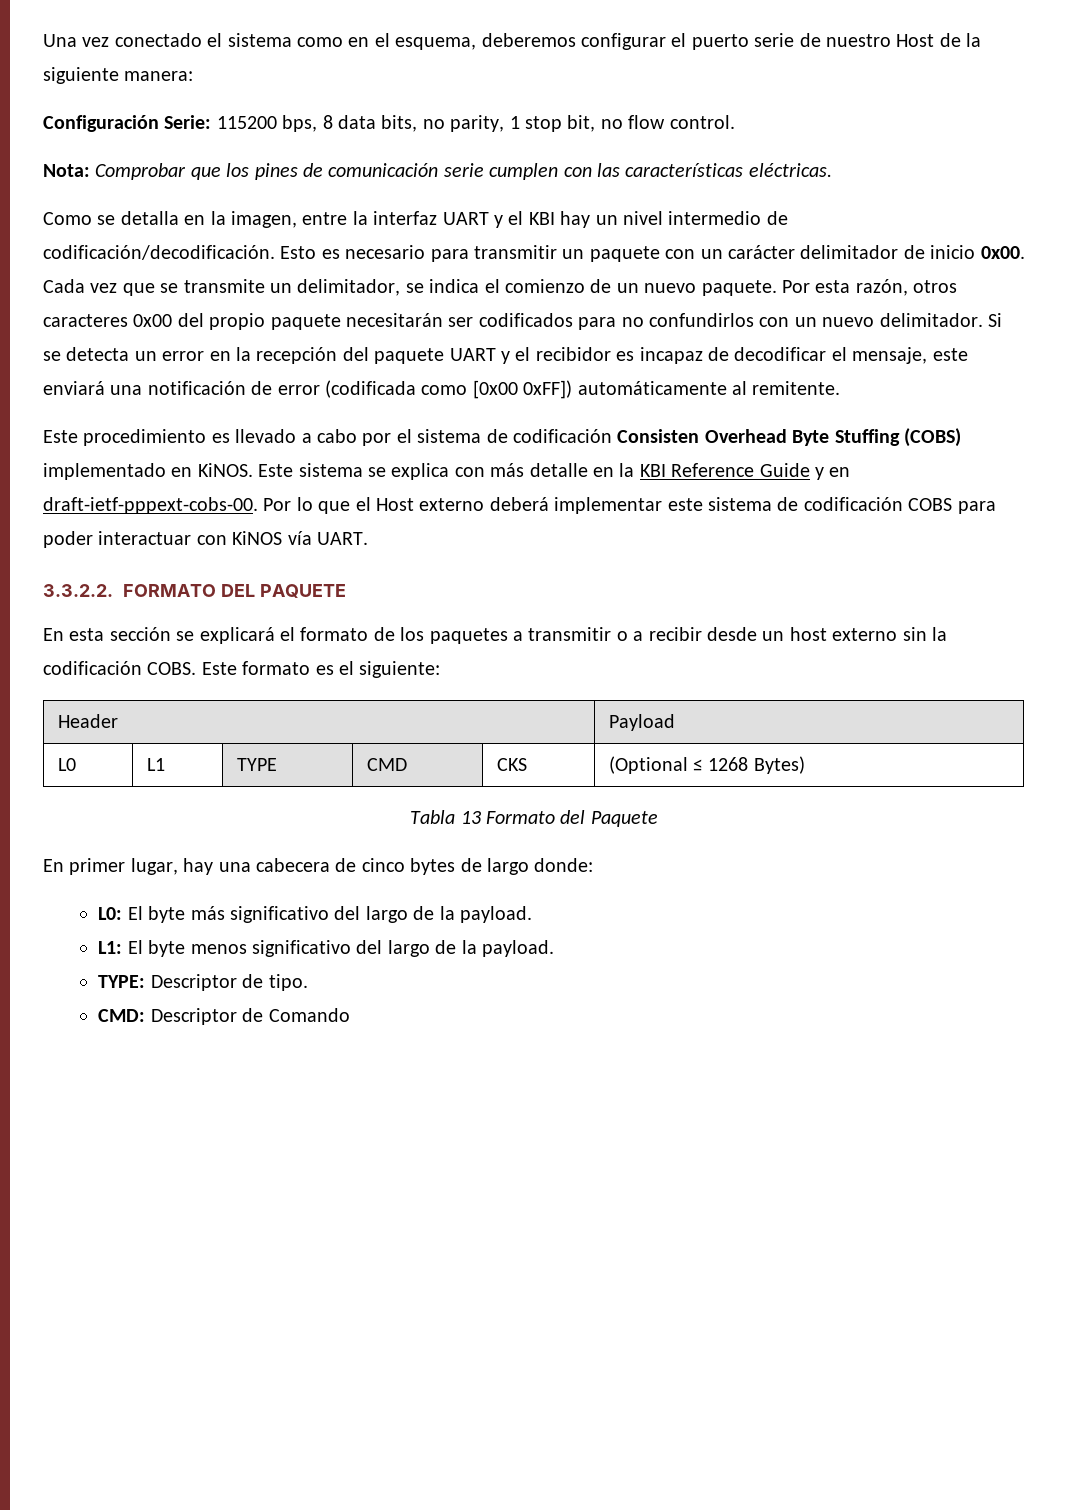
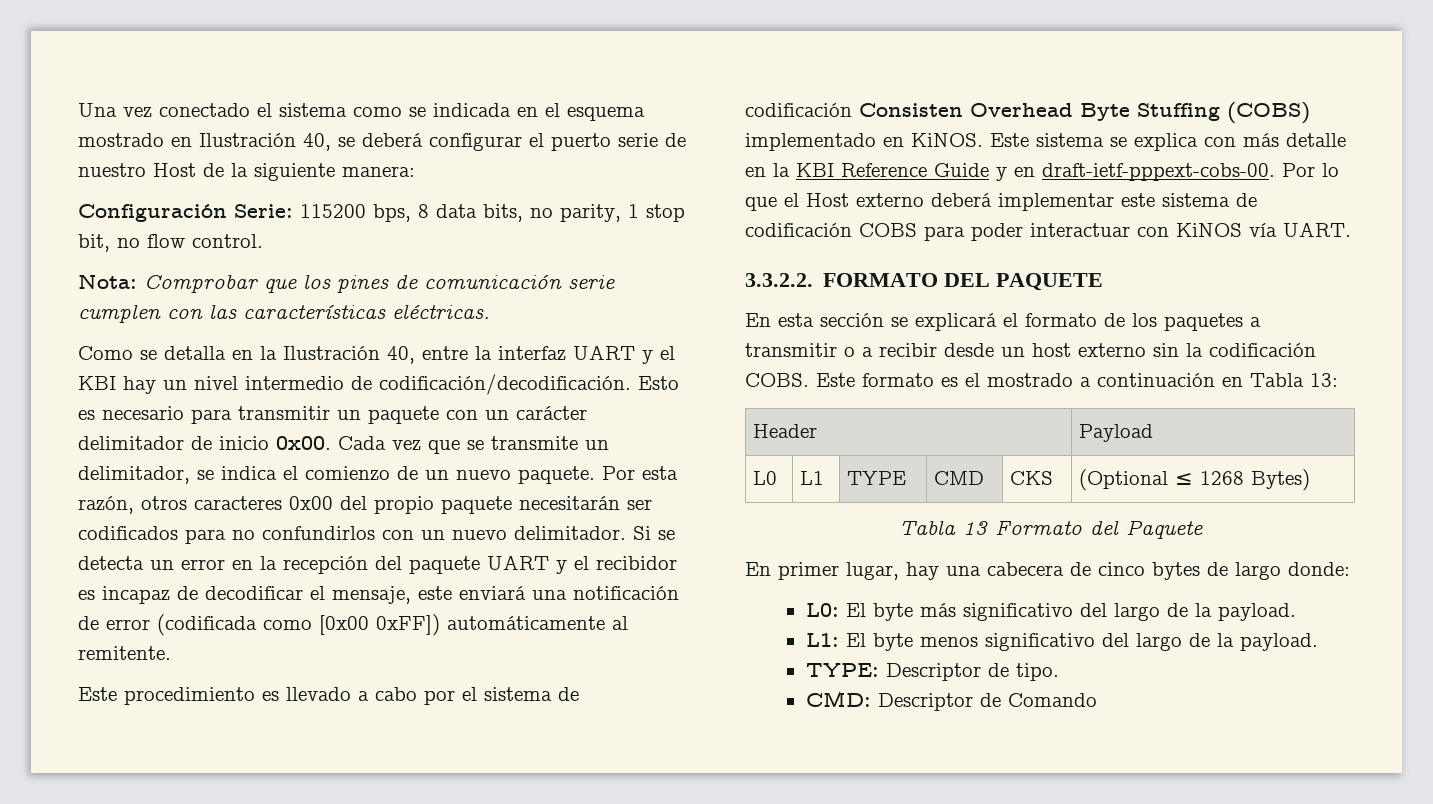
- Una vez conectado el sistema como en el esquema, deberemos configurar el puerto serie de nuestro Host de la siguiente manera:
+ Una vez conectado el sistema como se indicada en el esquema mostrado en Ilustración 40, se deberá configurar el puerto serie de nuestro Host de la siguiente manera:
- Como se detalla en la imagen, entre la interfaz UART y el KBI hay un nivel intermedio de codificación/decodificación.
+ Como se detalla en la Ilustración 40, entre la interfaz UART y el KBI hay un nivel intermedio de codificación/decodificación.
- Este formato es el siguiente:
+ Este formato es el mostrado a continuación en Tabla 13:

